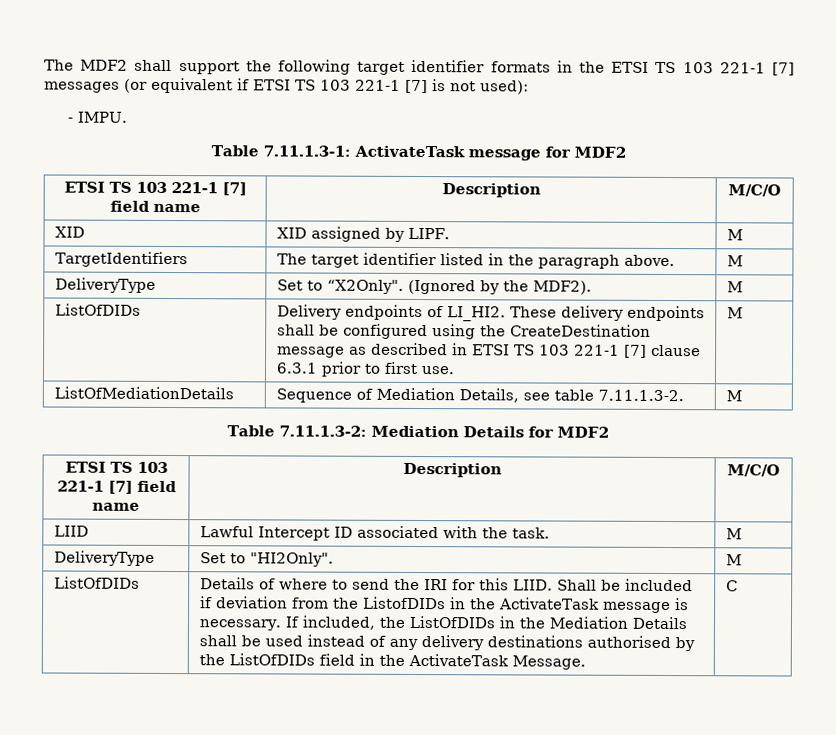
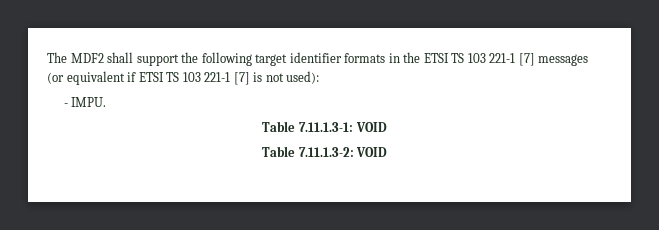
- Table 7.11.1.3-1: ActivateTask message for MDF2
- ETSI TS 103 221-1 [7] field name | Description | M/C/O
- XID | XID assigned by LIPF. | M
- TargetIdentifiers | The target identifier listed in the paragraph above. | M
- DeliveryType | Set to “X2Only". (Ignored by the MDF2). | M
- ListOfDIDs | Delivery endpoints of LI_HI2. These delivery endpoints shall be configured using the CreateDestination message as described in ETSI TS 103 221-1 [7] clause 6.3.1 prior to first use. | M
- ListOfMediationDetails | Sequence of Mediation Details, see table 7.11.1.3-2. | M
- Table 7.11.1.3-2: Mediation Details for MDF2
- ETSI TS 103 221-1 [7] field name | Description | M/C/O
- LIID | Lawful Intercept ID associated with the task. | M
- DeliveryType | Set to "HI2Only". | M
- ListOfDIDs | Details of where to send the IRI for this LIID. Shall be included if deviation from the ListofDIDs in the ActivateTask message is necessary. If included, the ListOfDIDs in the Mediation Details shall be used instead of any delivery destinations authorised by the ListOfDIDs field in the ActivateTask Message. | C
+ Table 7.11.1.3-1: VOID
+ Table 7.11.1.3-2: VOID

